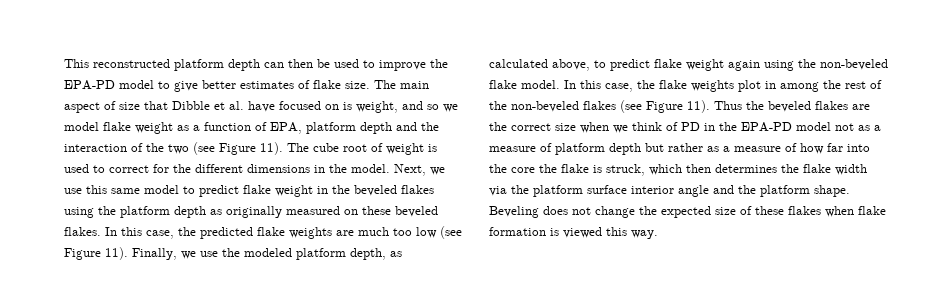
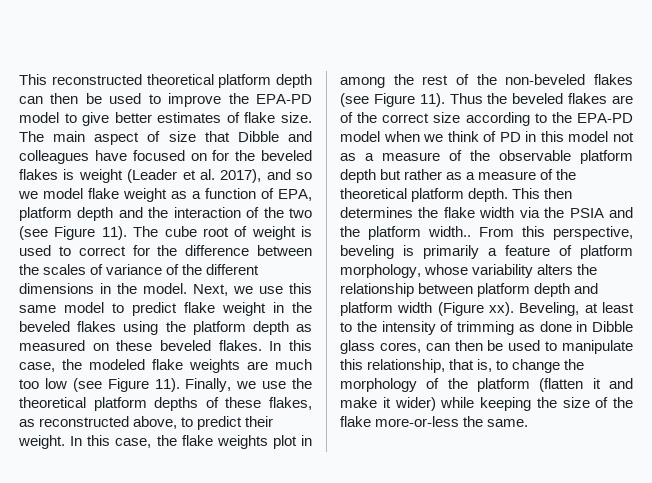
- This reconstructed platform depth can then be used to improve the EPA-PD model to give better estimates of flake size.
+ This reconstructed theoretical platform depth can then be used to improve the EPA-PD model to give better estimates of flake size.
- The main aspect of size that Dibble et al. have focused on is weight, and so we model flake weight as a function of EPA, platform depth and the interaction of the two (see Figure 11).
+ The main aspect of size that Dibble and colleagues have focused on for the beveled flakes is weight (Leader et al. 2017), and so we model flake weight as a function of EPA, platform depth and the interaction of the two (see Figure 11).
- The cube root of weight is used to correct for the different dimensions in the model.
+ The cube root of weight is used to correct for the difference between the scales of variance of the different dimensions in the model.
- Next, we use this same model to predict flake weight in the beveled flakes using the platform depth as originally measured on these beveled flakes.
+ Next, we use this same model to predict flake weight in the beveled flakes using the platform depth as measured on these beveled flakes.
- In this case, the predicted flake weights are much too low (see Figure 11).
+ In this case, the modeled flake weights are much too low (see Figure 11).
- Finally, we use the modeled platform depth, as calculated above, to predict flake weight again using the non-beveled flake model.
+ Finally, we use the theoretical platform depths of these flakes, as reconstructed above, to predict their weight.
- Thus the beveled flakes are the correct size when we think of PD in the EPA-PD model not as a measure of platform depth but rather as a measure of how far into the core the flake is struck, which then determines the flake width via the platform surface interior angle and the platform shape. Beveling does not change the expected size of these flakes when flake formation is viewed this way.
+ Thus the beveled flakes are of the correct size according to the EPA-PD model when we think of PD in this model not as a measure of the observable platform depth but rather as a measure of the theoretical platform depth. This then determines the flake width via the PSIA and the platform width.. From this perspective, beveling is primarily a feature of platform morphology, whose variability alters the relationship between platform depth and platform width (Figure xx). Beveling, at least to the intensity of trimming as done in Dibble glass cores, can then be used to manipulate this relationship, that is, to change the morphology of the platform (flatten it and make it wider) while keeping the size of the flake more-or-less the same.

